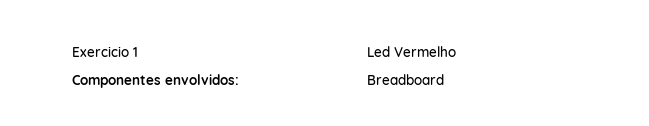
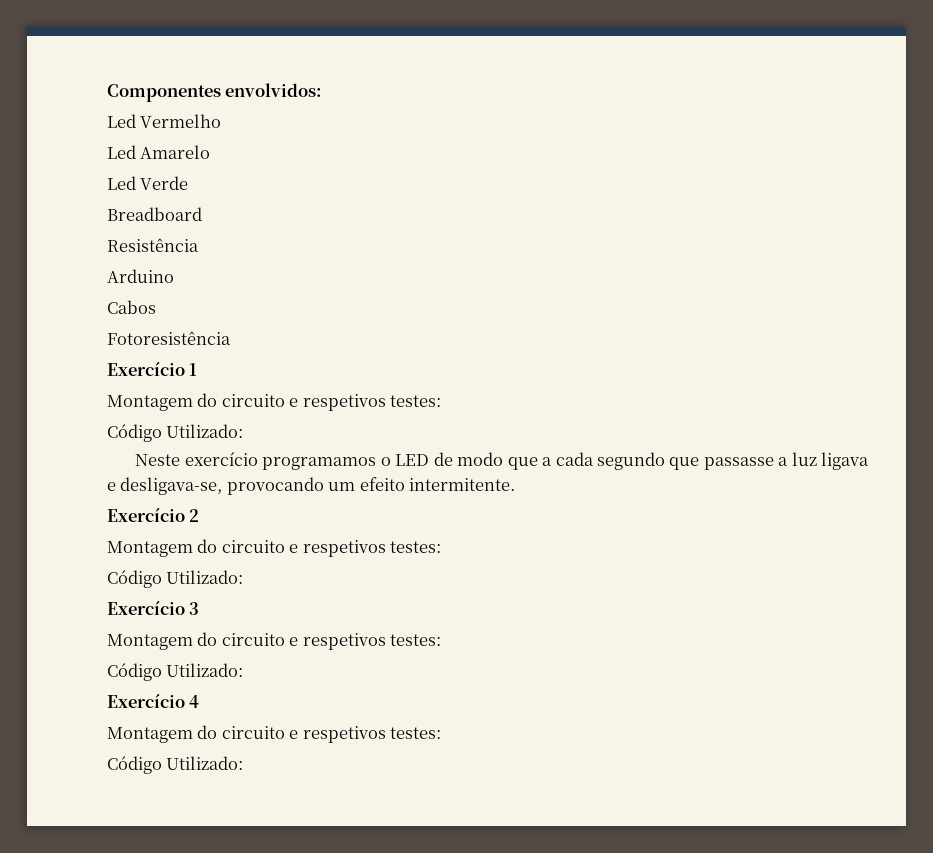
- Exercicio 1
+ Led Amarelo
+ Led Verde
  Breadboard
+ Resistência
+ Arduino
+ Cabos
+ Fotoresistência
+ Exercício 1
+ Montagem do circuito e respetivos testes:
+ Código Utilizado:
+ Neste exercício programamos o LED de modo que a cada segundo que passasse a luz ligava e desligava-se, provocando um efeito intermitente.
+ Exercício 2
+ Montagem do circuito e respetivos testes:
+ Código Utilizado:
+ Exercício 3
+ Montagem do circuito e respetivos testes:
+ Código Utilizado:
+ Exercício 4
+ Montagem do circuito e respetivos testes:
+ Código Utilizado:

